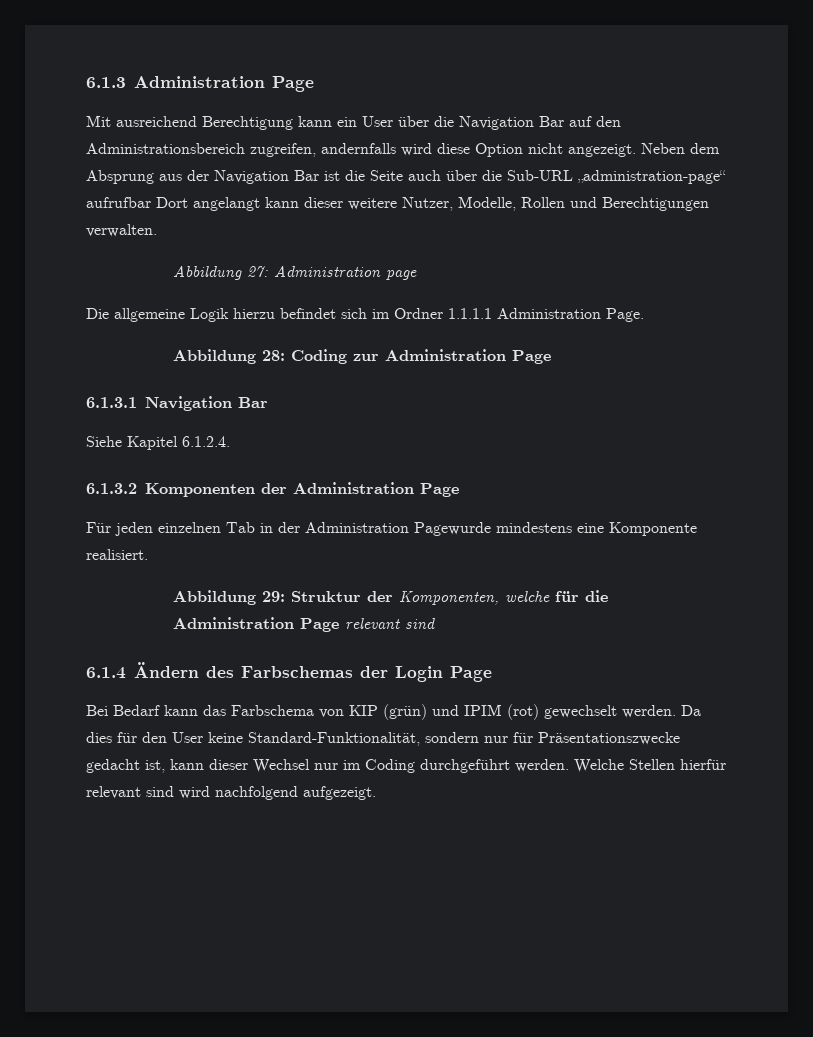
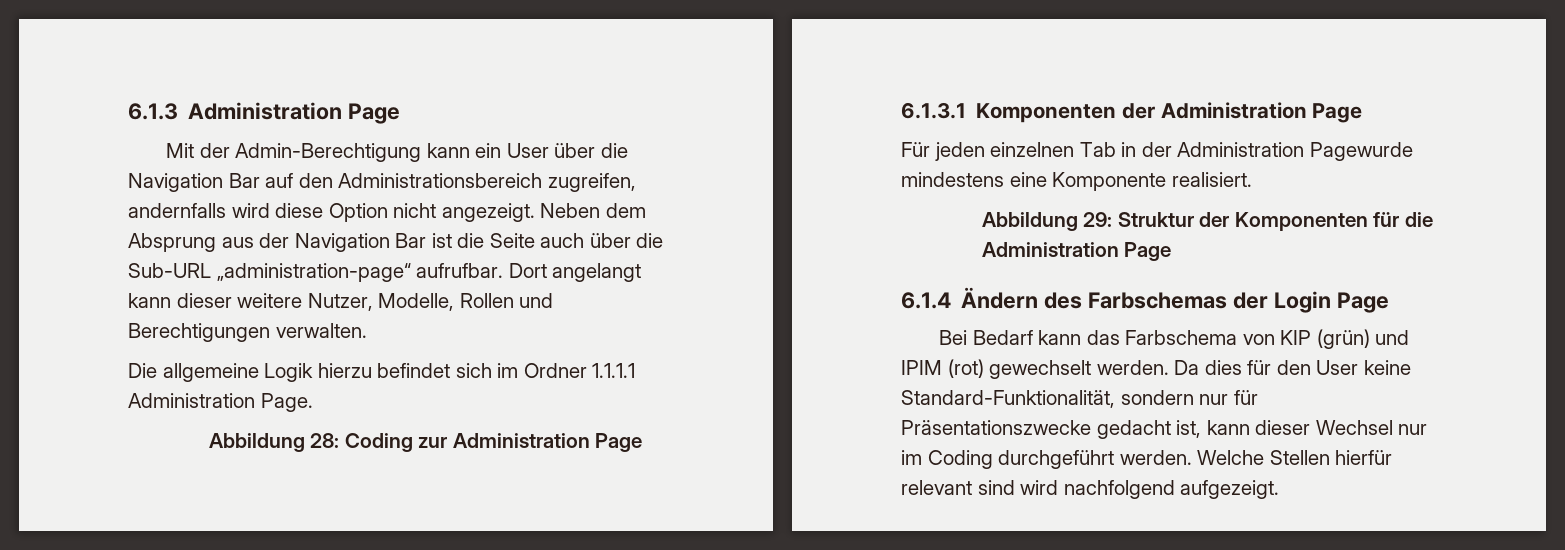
- Mit ausreichend Berechtigung kann ein User über die Navigation Bar auf den Administrationsbereich zugreifen, andernfalls wird diese Option nicht angezeigt.
+ Mit der Admin-Berechtigung kann ein User über die Navigation Bar auf den Administrationsbereich zugreifen, andernfalls wird diese Option nicht angezeigt.
- Neben dem Absprung aus der Navigation Bar ist die Seite auch über die Sub-URL „administration-page“ aufrufbar Dort angelangt kann dieser weitere Nutzer, Modelle, Rollen und Berechtigungen verwalten.
+ Neben dem Absprung aus der Navigation Bar ist die Seite auch über die Sub-URL „administration-page“ aufrufbar. Dort angelangt kann dieser weitere Nutzer, Modelle, Rollen und Berechtigungen verwalten.
- Abbildung 27: Administration page
- 6.1.3.1 Navigation Bar
- Siehe Kapitel 6.1.2.4.
- 6.1.3.2 Komponenten der Administration Page
+ 6.1.3.1 Komponenten der Administration Page
- Abbildung 29: Struktur der Komponenten, welche für die Administration Page relevant sind
+ Abbildung 29: Struktur der Komponenten für die Administration Page

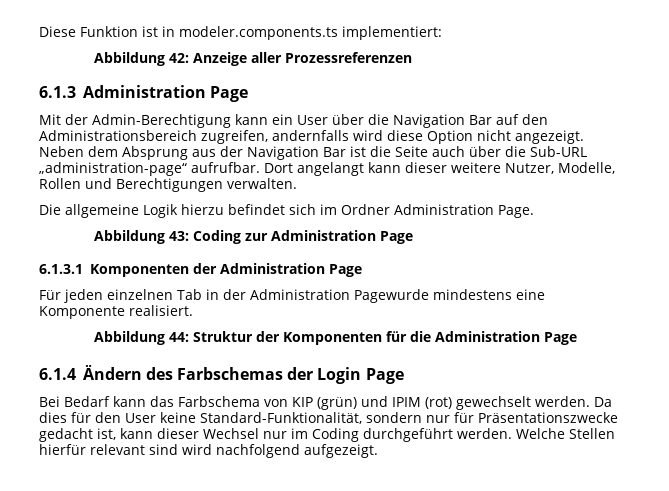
+ Diese Funktion ist in modeler.components.ts implementiert:
+ Abbildung 42: Anzeige aller Prozessreferenzen
- Die allgemeine Logik hierzu befindet sich im Ordner 1.1.1.1 Administration Page.
+ Die allgemeine Logik hierzu befindet sich im Ordner Administration Page.
- Abbildung 28: Coding zur Administration Page
+ Abbildung 43: Coding zur Administration Page
- Abbildung 29: Struktur der Komponenten für die Administration Page
+ Abbildung 44: Struktur der Komponenten für die Administration Page

